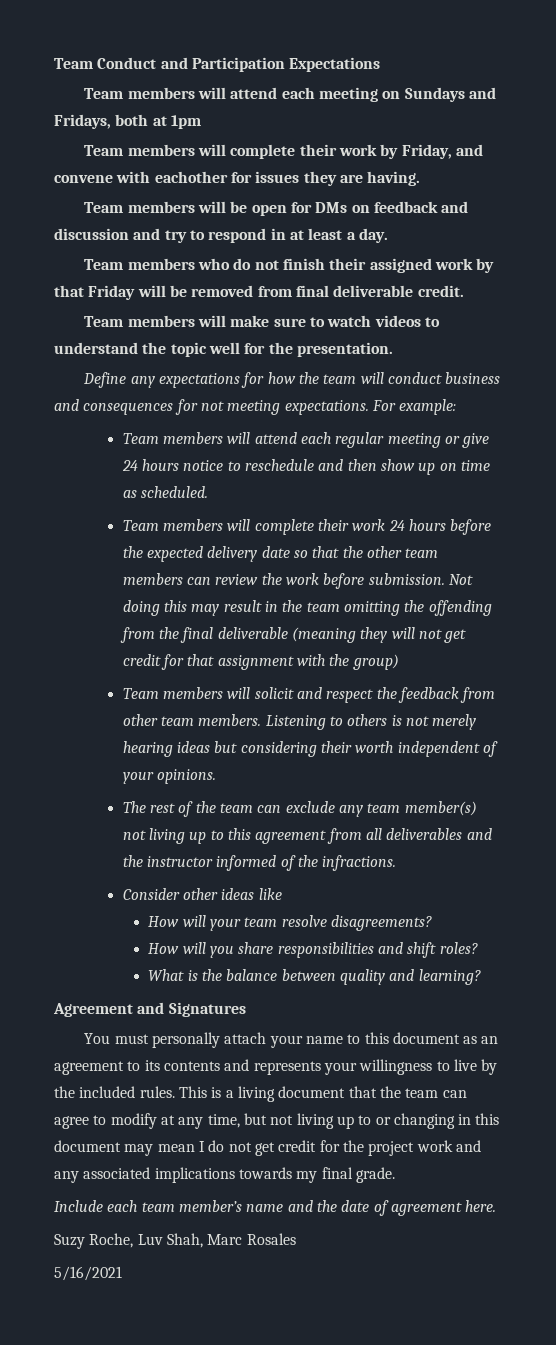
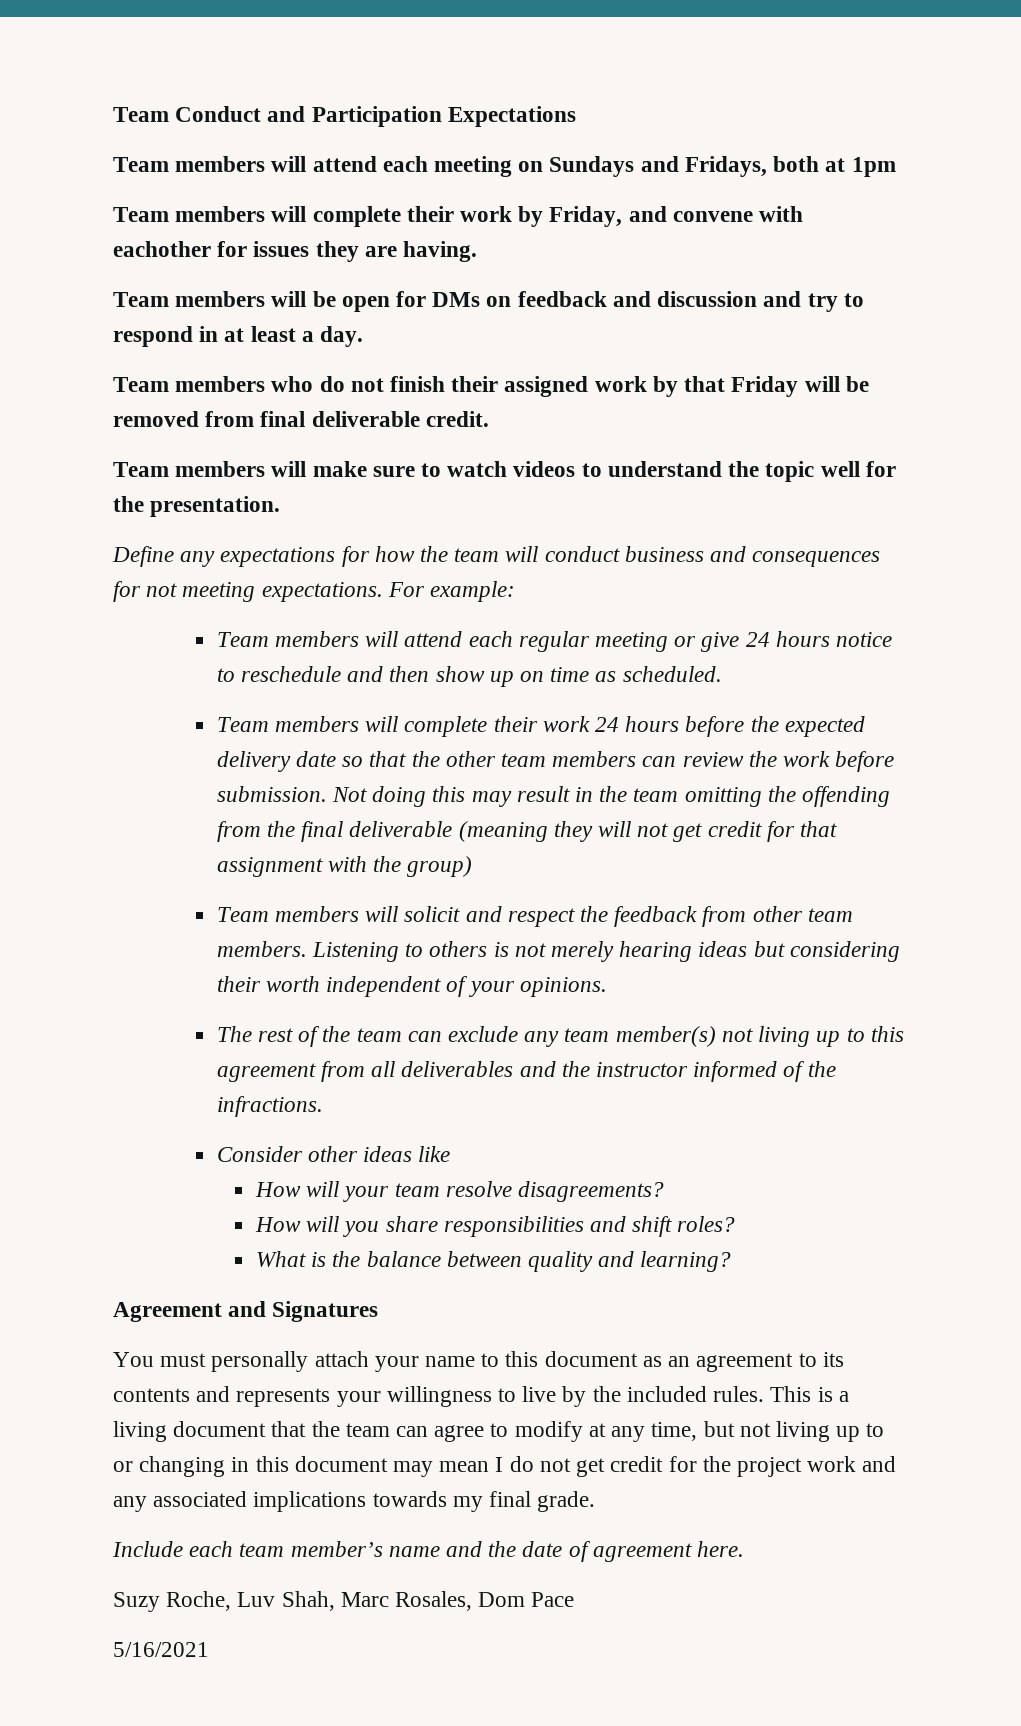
- Suzy Roche, Luv Shah, Marc Rosales
+ Suzy Roche, Luv Shah, Marc Rosales, Dom Pace

